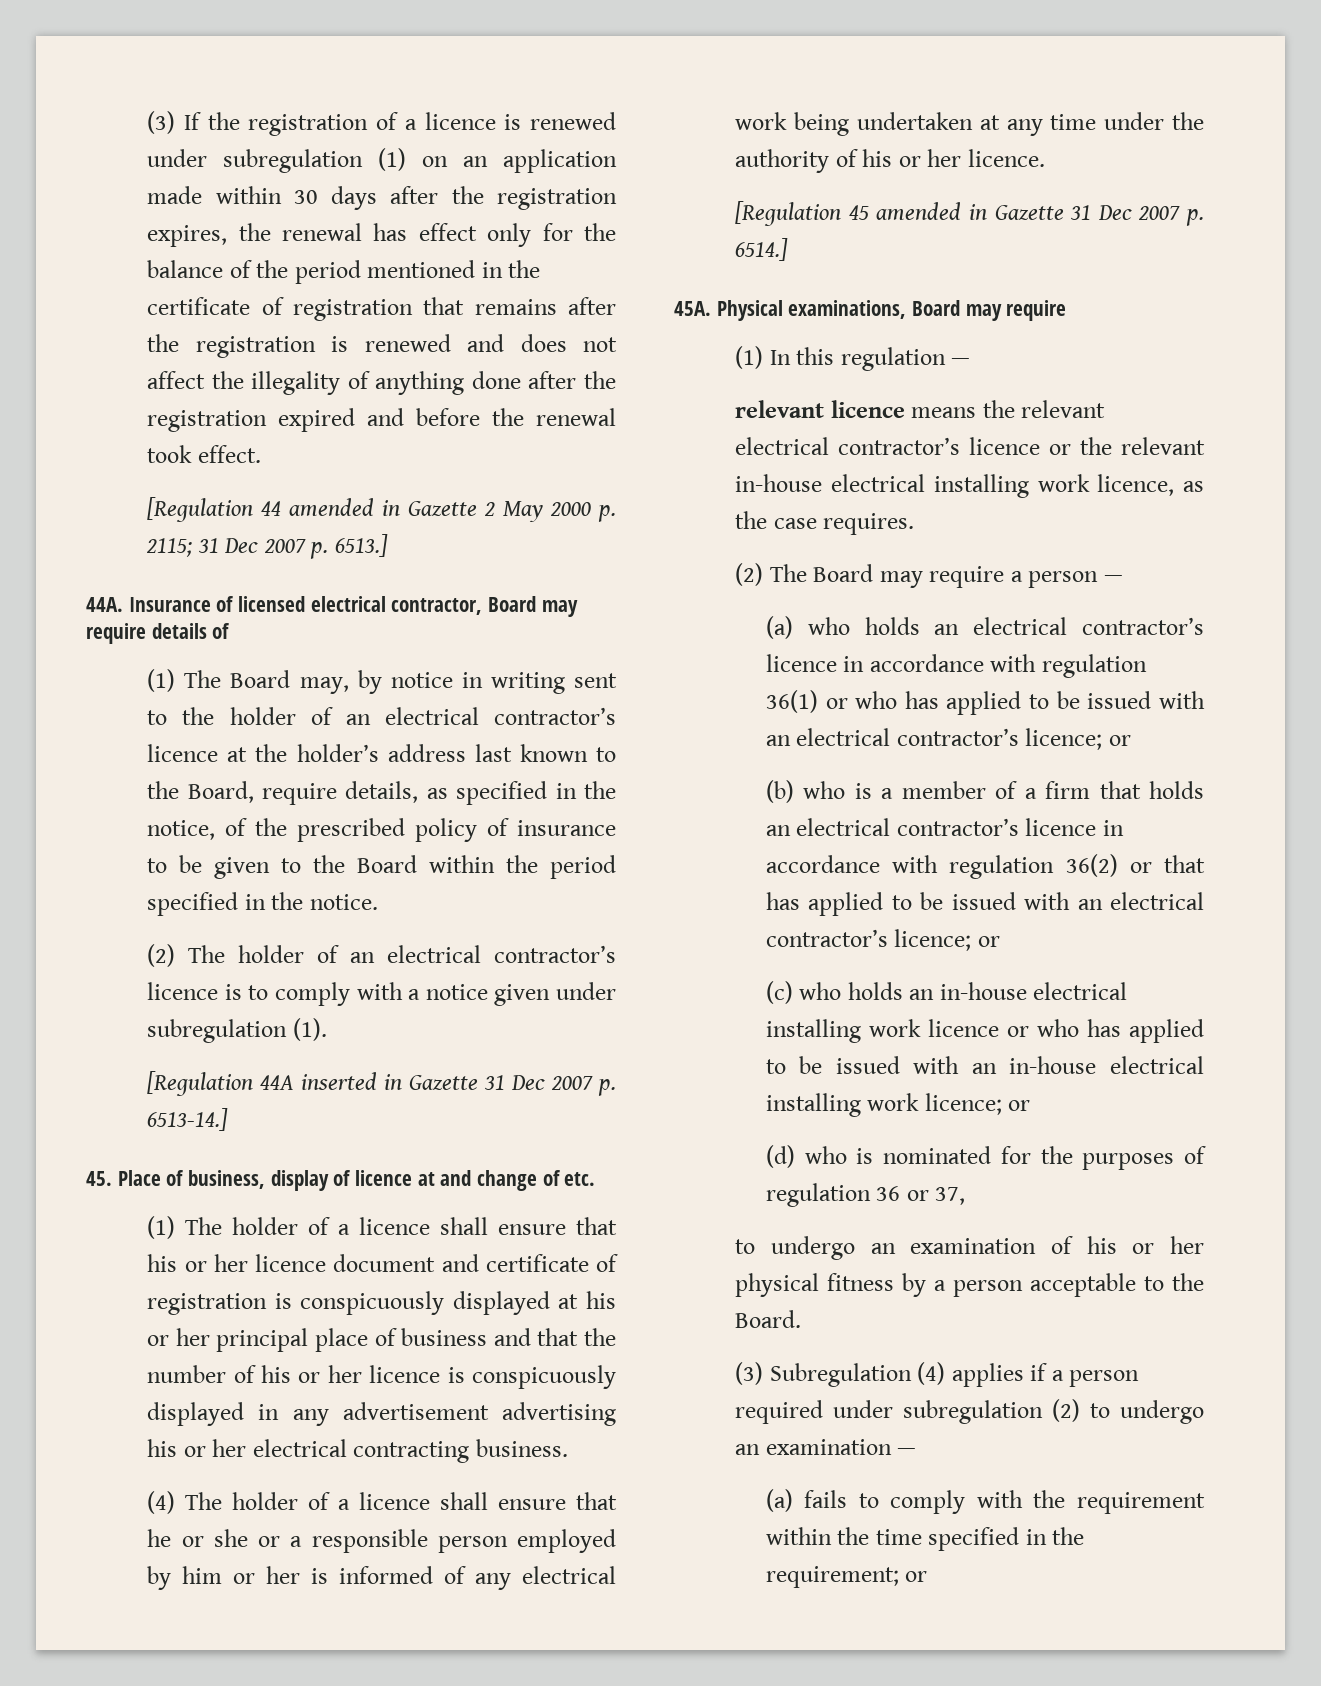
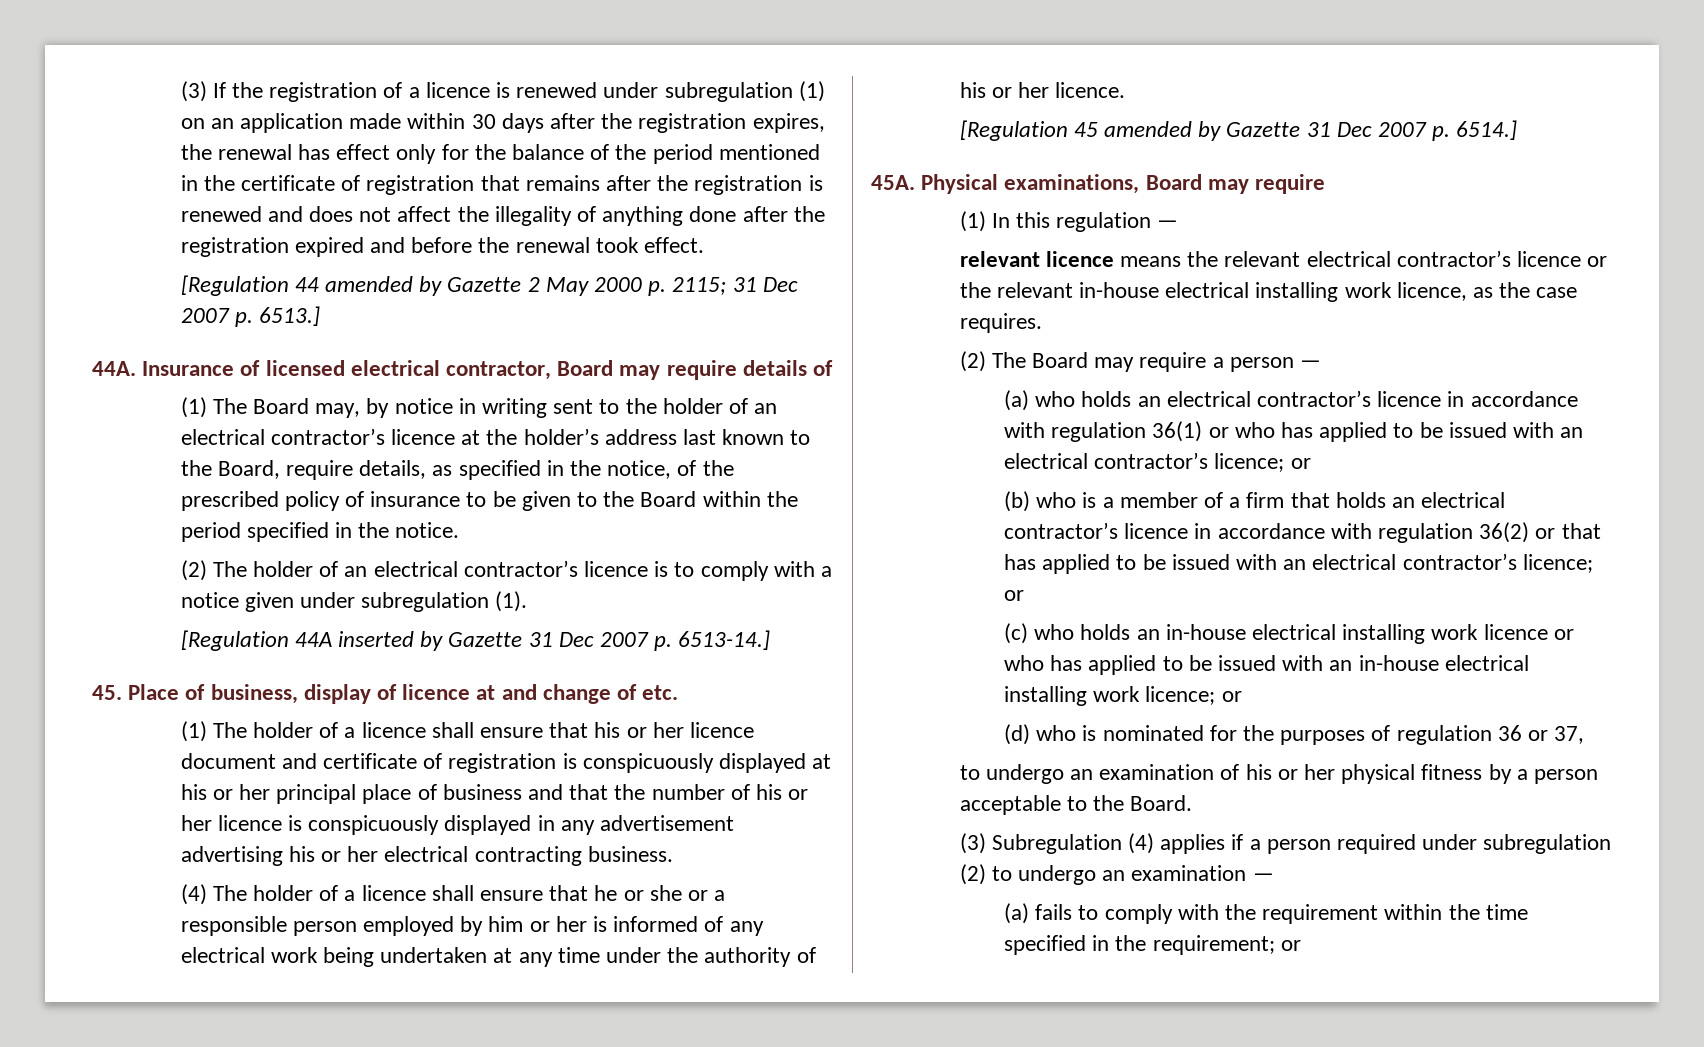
- [Regulation 44 amended in Gazette 2 May 2000 p. 2115; 31 Dec 2007 p. 6513.]
+ [Regulation 44 amended by Gazette 2 May 2000 p. 2115; 31 Dec 2007 p. 6513.]
- [Regulation 44A inserted in Gazette 31 Dec 2007 p. 6513-14.]
+ [Regulation 44A inserted by Gazette 31 Dec 2007 p. 6513-14.]
- [Regulation 45 amended in Gazette 31 Dec 2007 p. 6514.]
+ [Regulation 45 amended by Gazette 31 Dec 2007 p. 6514.]

